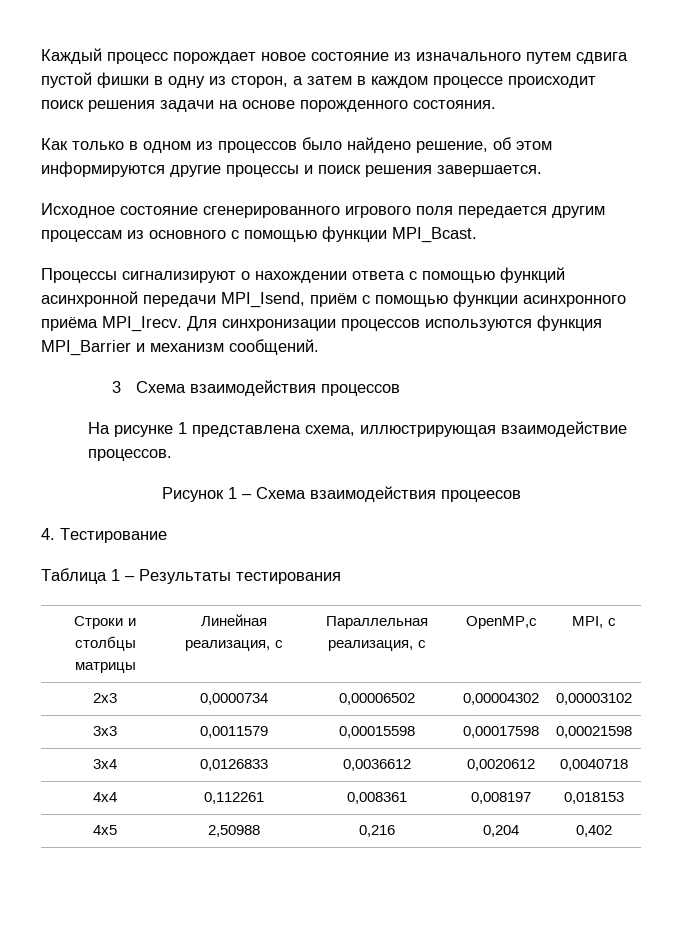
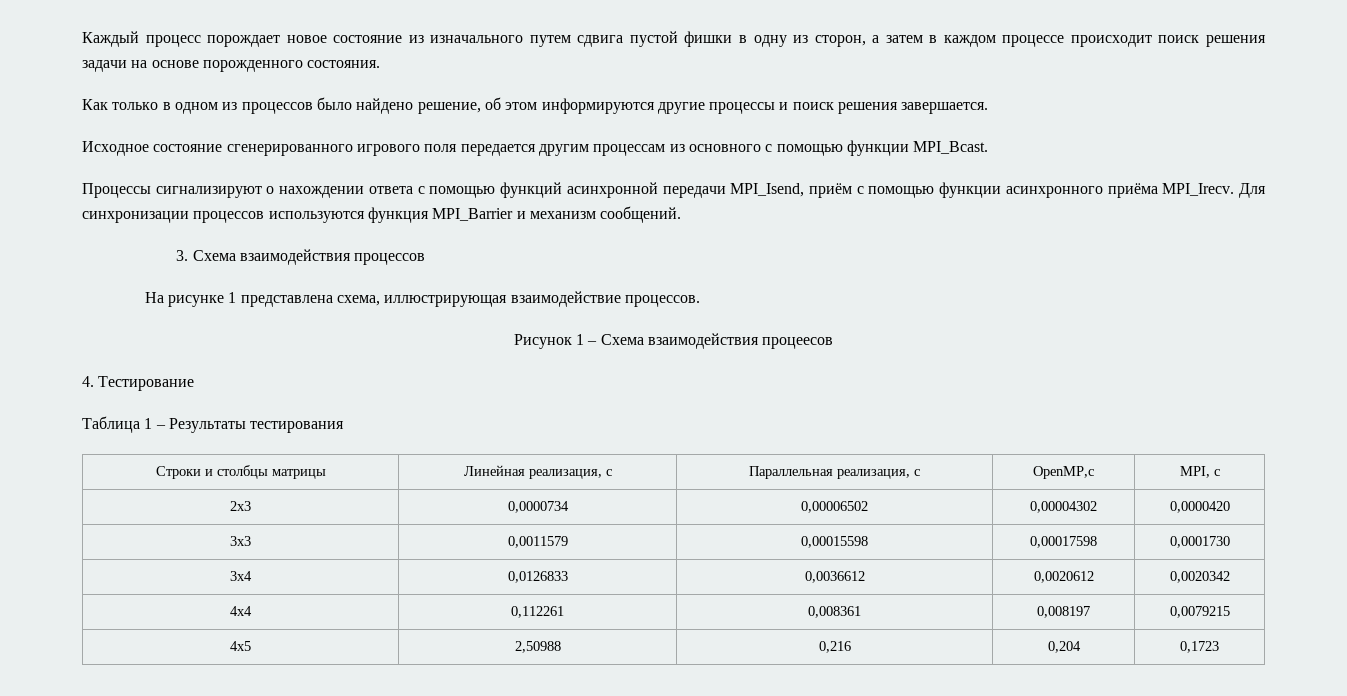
- 3 Схема взаимодействия процессов
+ 3. Схема взаимодействия процессов
- 2х3 | 0,0000734 | 0,00006502 | 0,00004302 | 0,00003102
+ 2х3 | 0,0000734 | 0,00006502 | 0,00004302 | 0,0000420
- 3х3 | 0,0011579 | 0,00015598 | 0,00017598 | 0,00021598
+ 3х3 | 0,0011579 | 0,00015598 | 0,00017598 | 0,0001730
- 3х4 | 0,0126833 | 0,0036612 | 0,0020612 | 0,0040718
+ 3х4 | 0,0126833 | 0,0036612 | 0,0020612 | 0,0020342
- 4х4 | 0,112261 | 0,008361 | 0,008197 | 0,018153
+ 4х4 | 0,112261 | 0,008361 | 0,008197 | 0,0079215
- 4х5 | 2,50988 | 0,216 | 0,204 | 0,402
+ 4х5 | 2,50988 | 0,216 | 0,204 | 0,1723

